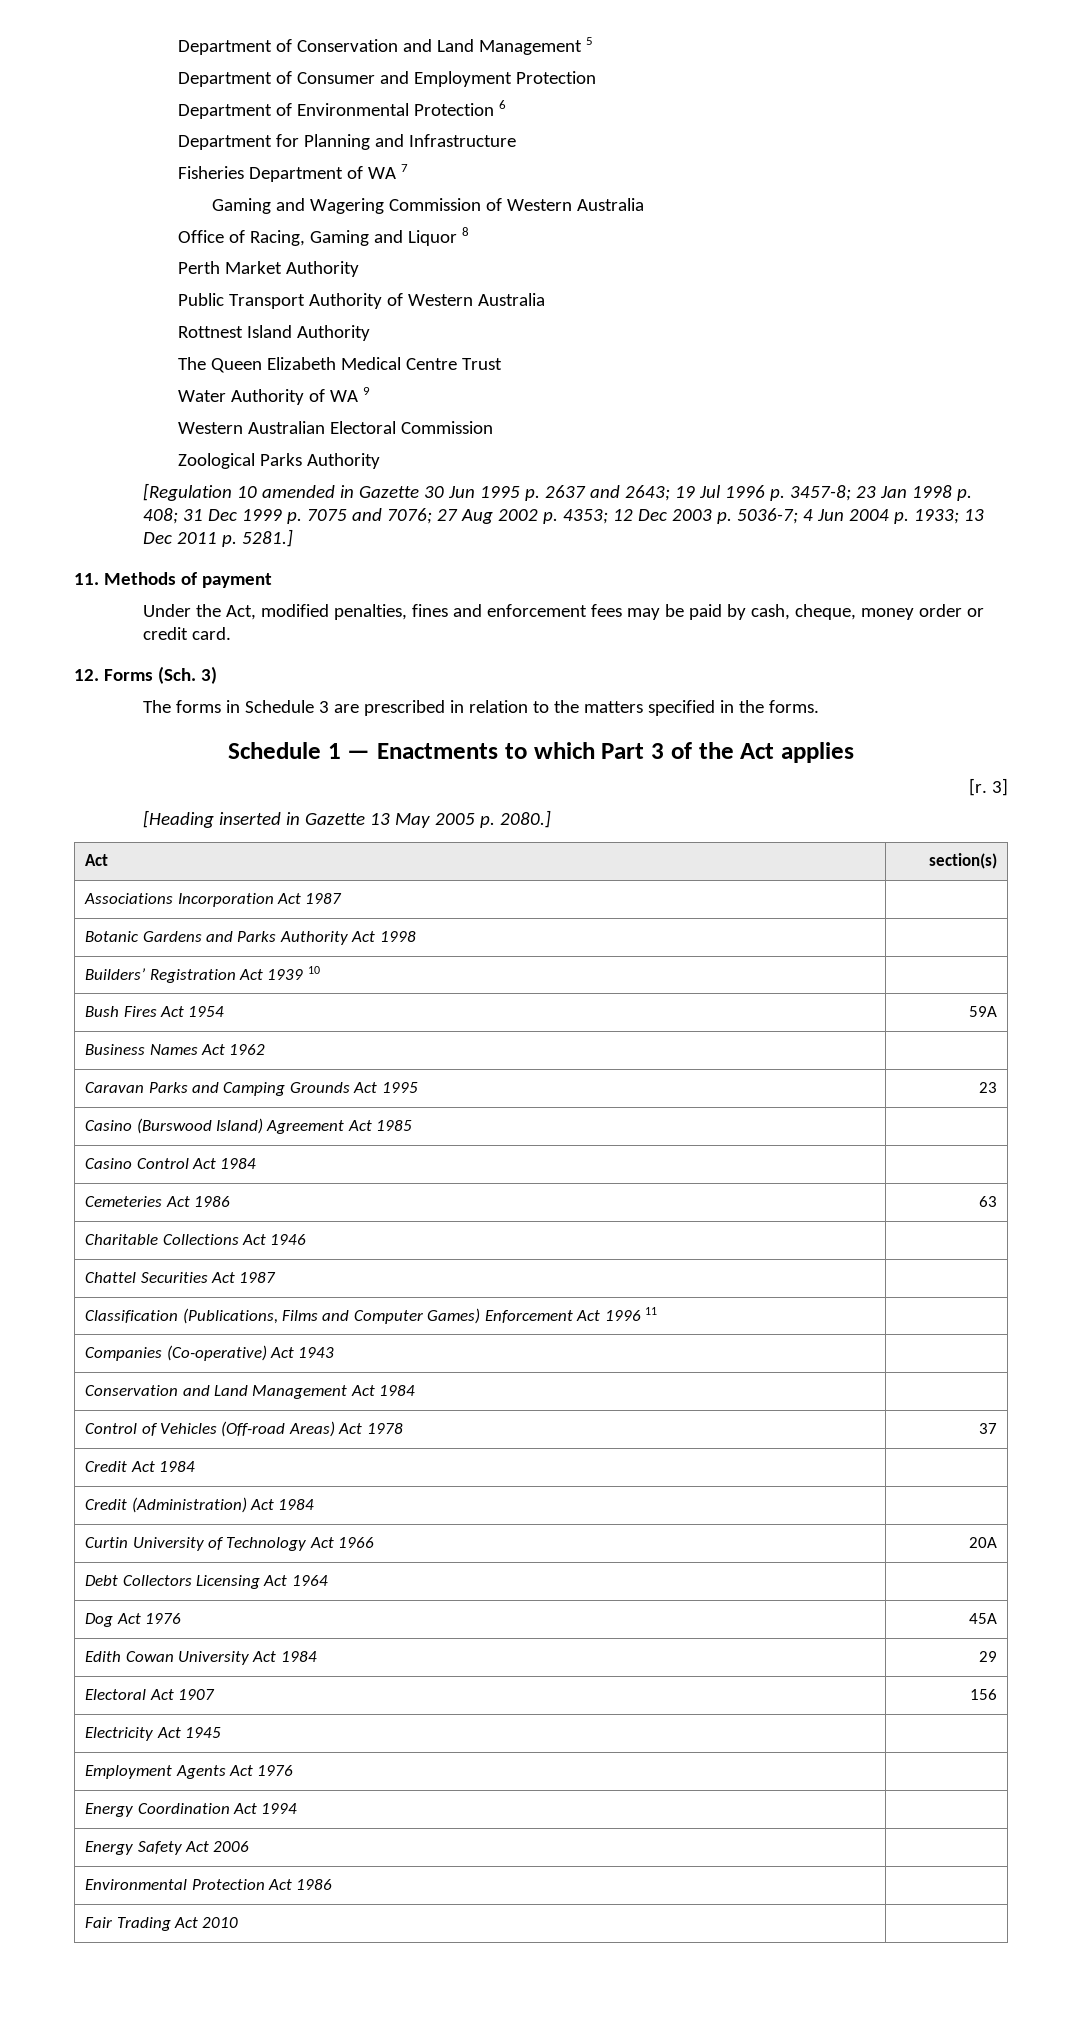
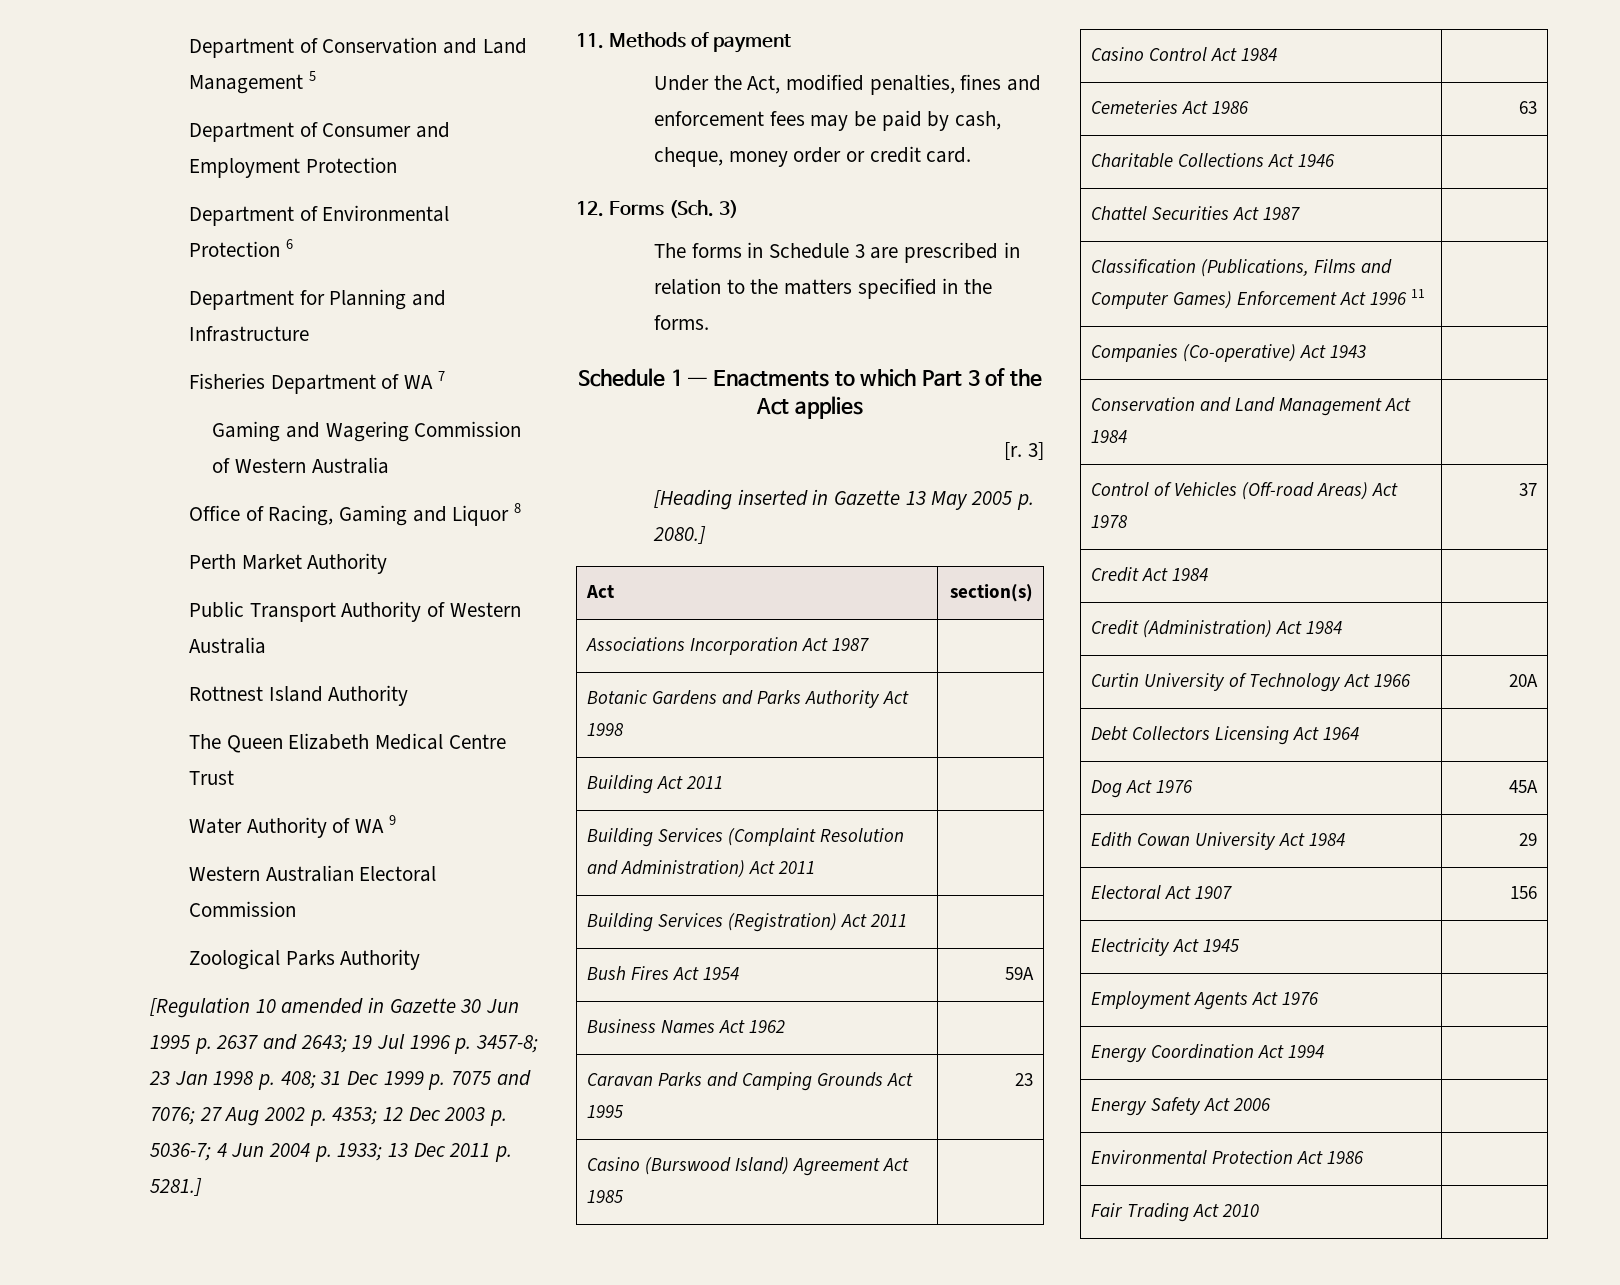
- Builders’ Registration Act 1939 10 |
+ Building Act 2011 |
+ Building Services (Complaint Resolution and Administration) Act 2011 |
+ Building Services (Registration) Act 2011 |

